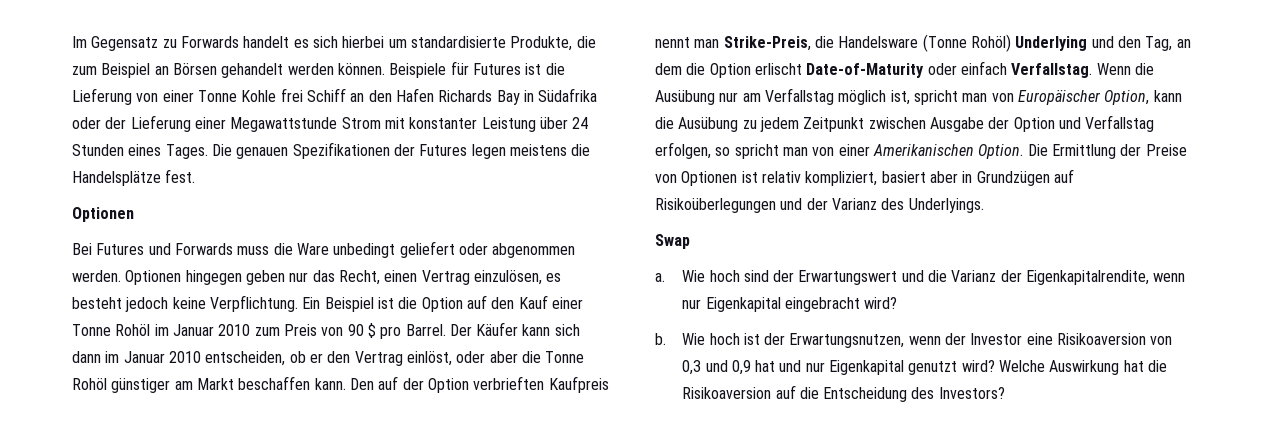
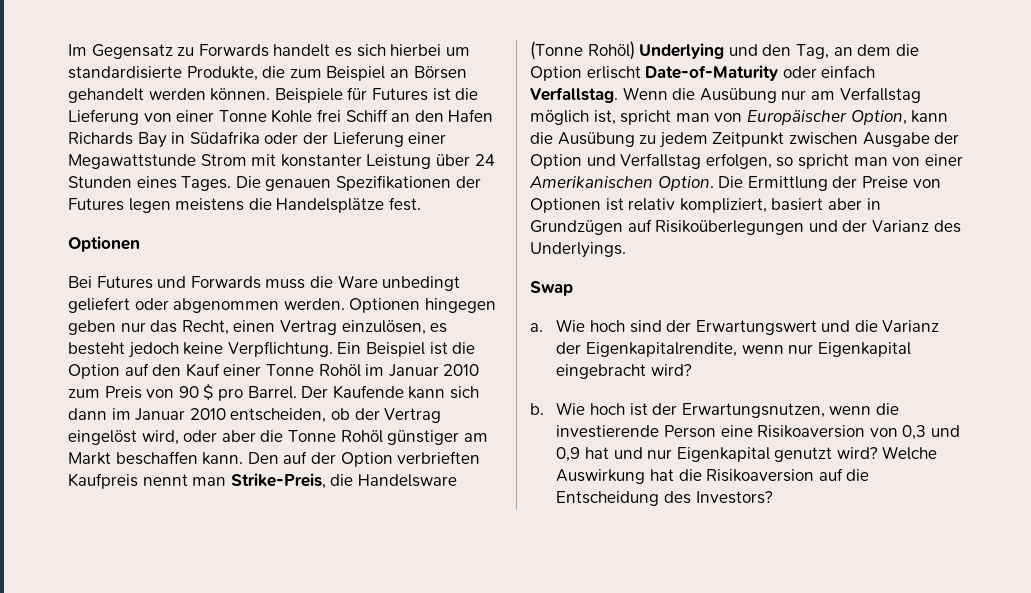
- Der Käufer kann sich dann im Januar 2010 entscheiden, ob er den Vertrag einlöst, oder aber die Tonne Rohöl günstiger am Markt beschaffen kann.
+ Der Kaufende kann sich dann im Januar 2010 entscheiden, ob der Vertrag eingelöst wird, oder aber die Tonne Rohöl günstiger am Markt beschaffen kann.
- Wie hoch ist der Erwartungsnutzen, wenn der Investor eine Risikoaversion von 0,3 und 0,9 hat und nur Eigenkapital genutzt wird?
+ Wie hoch ist der Erwartungsnutzen, wenn die investierende Person eine Risikoaversion von 0,3 und 0,9 hat und nur Eigenkapital genutzt wird?

